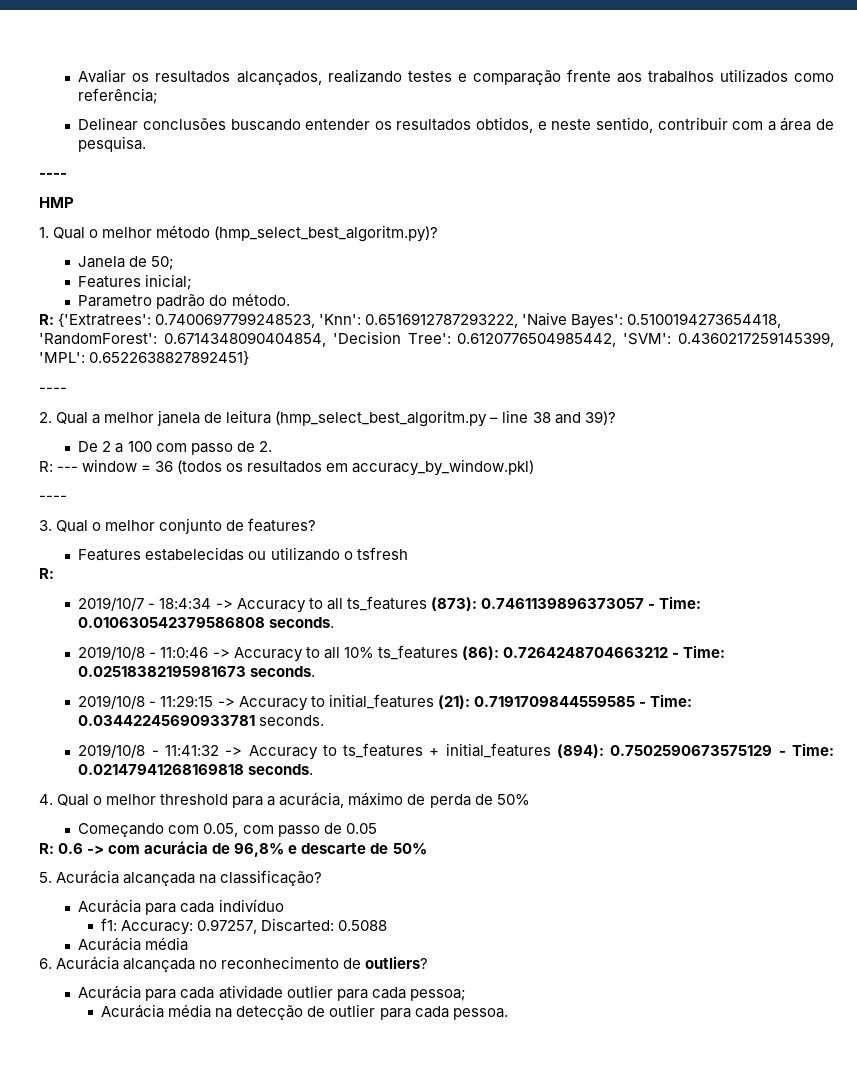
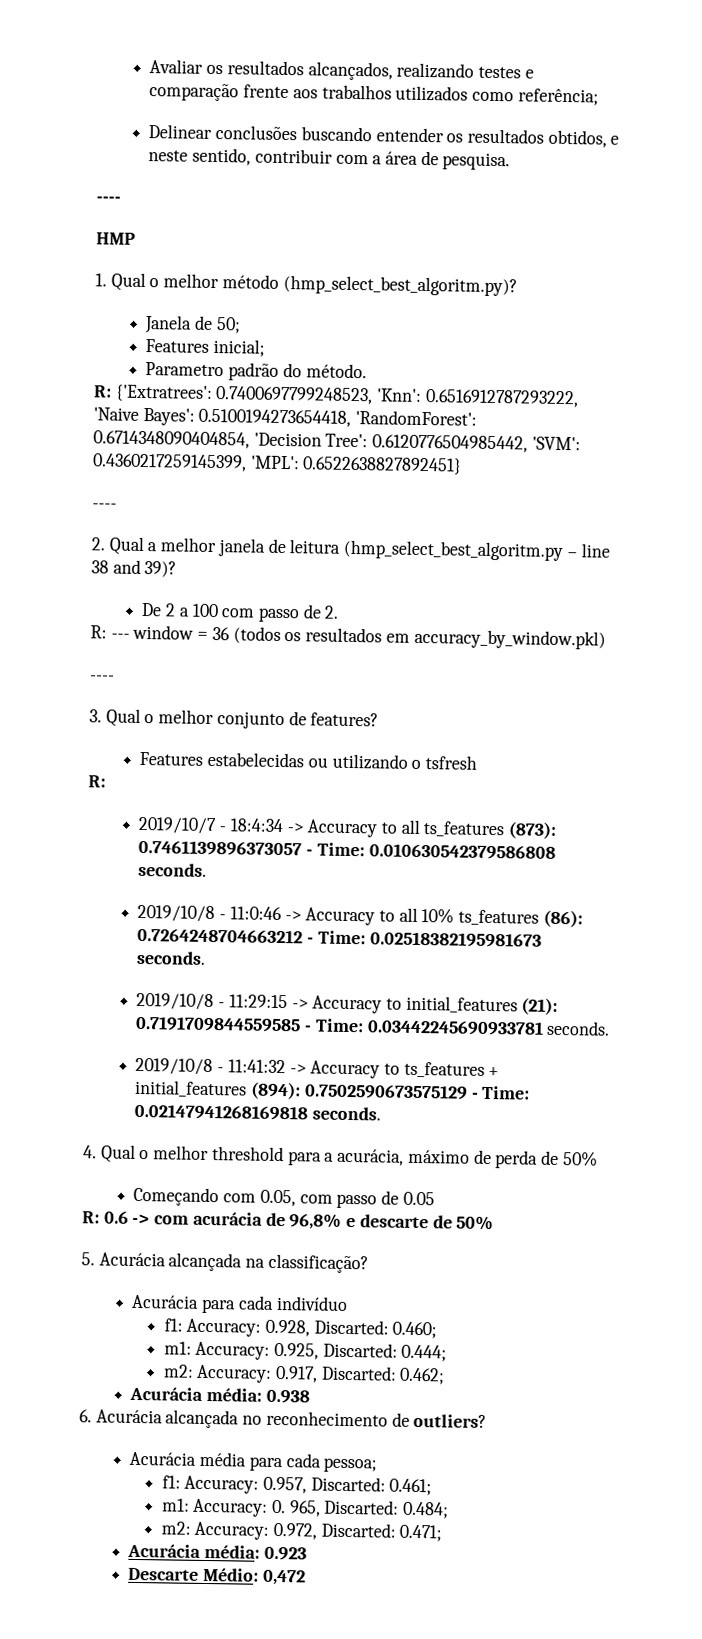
- f1: Accuracy: 0.97257, Discarted: 0.5088
- Acurácia média
+ f1: Accuracy: 0.928, Discarted: 0.460;
+ m1: Accuracy: 0.925, Discarted: 0.444;
+ m2: Accuracy: 0.917, Discarted: 0.462;
+ Acurácia média: 0.938
- Acurácia para cada atividade outlier para cada pessoa;
+ Acurácia média para cada pessoa;
- Acurácia média na detecção de outlier para cada pessoa.
+ f1: Accuracy: 0.957, Discarted: 0.461;
+ m1: Accuracy: 0. 965, Discarted: 0.484;
+ m2: Accuracy: 0.972, Discarted: 0.471;
+ Acurácia média: 0.923
+ Descarte Médio: 0,472

